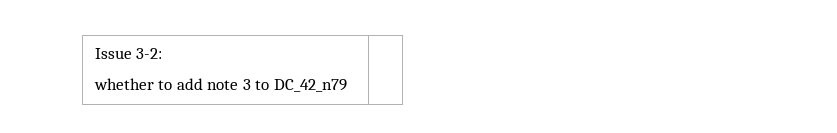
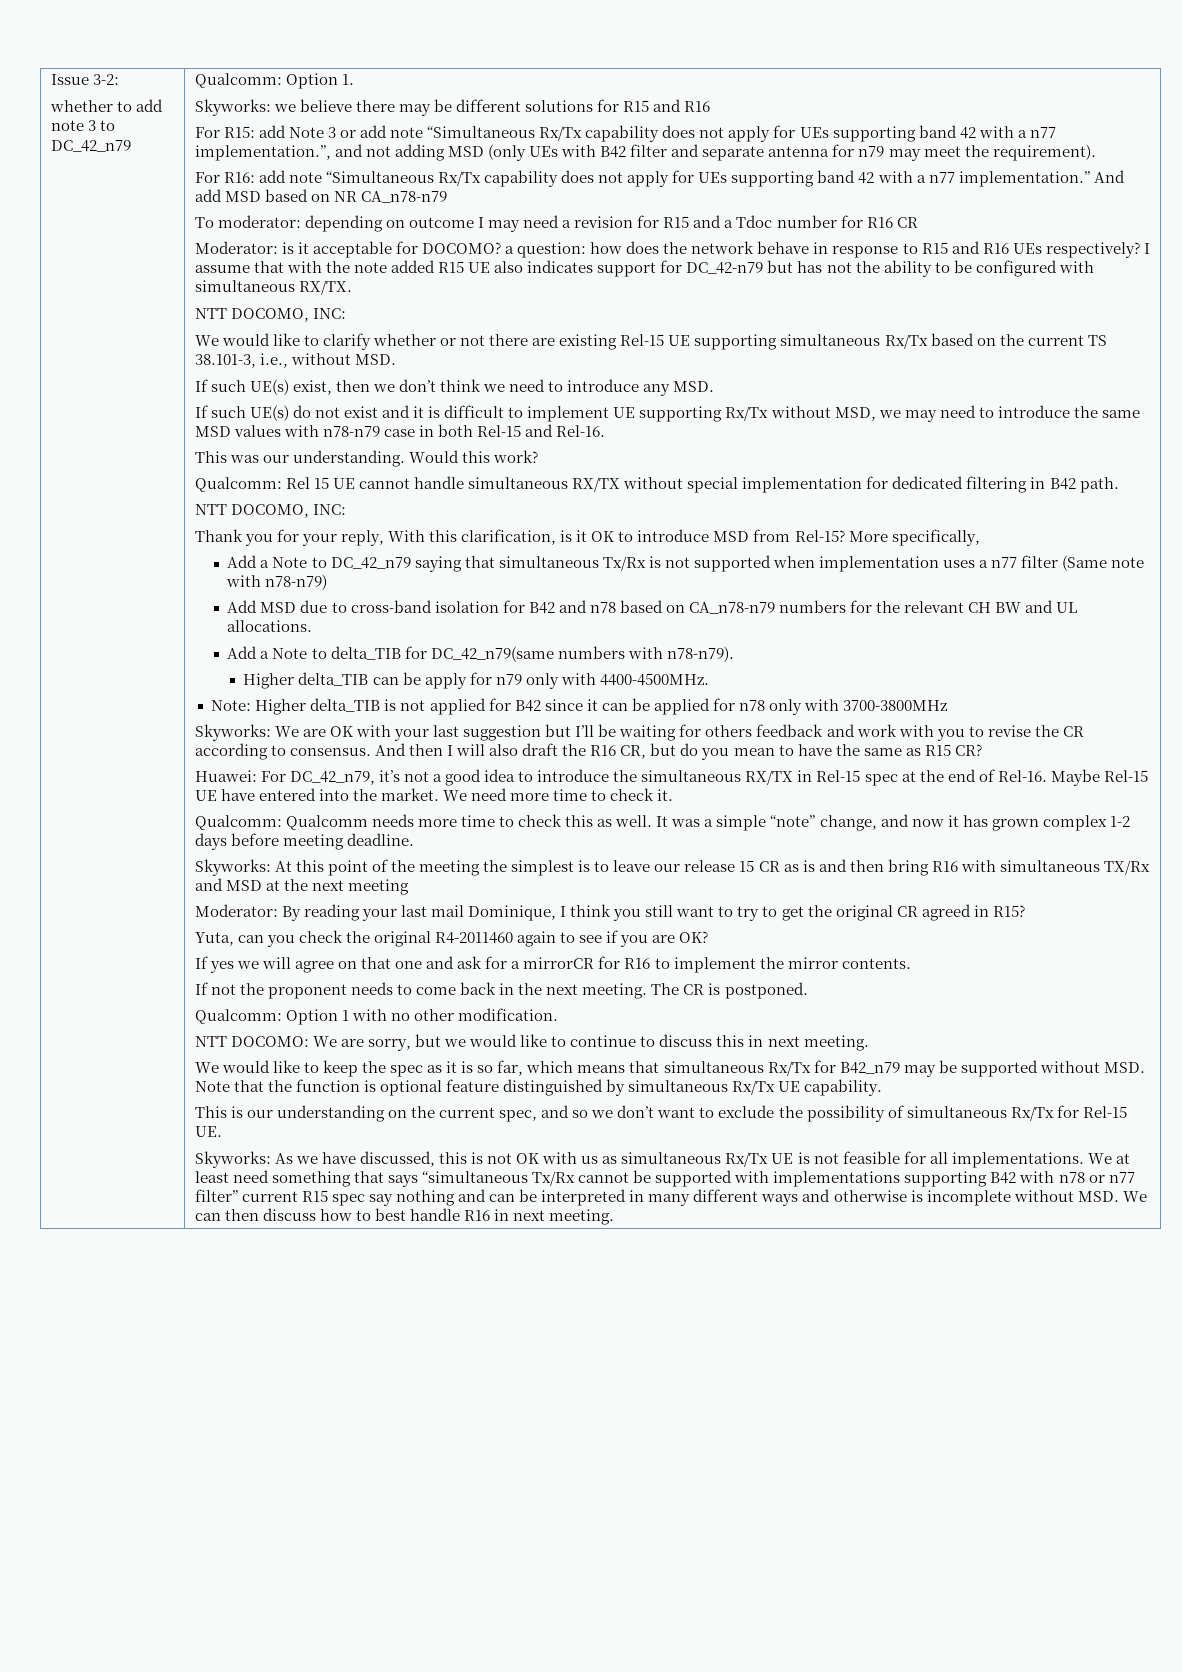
+ Qualcomm: Option 1.
+ Skyworks: we believe there may be different solutions for R15 and R16
+ For R15: add Note 3 or add note “Simultaneous Rx/Tx capability does not apply for UEs supporting band 42 with a n77 implementation.”, and not adding MSD (only UEs with B42 filter and separate antenna for n79 may meet the requirement).
+ For R16: add note “Simultaneous Rx/Tx capability does not apply for UEs supporting band 42 with a n77 implementation.” And add MSD based on NR CA_n78-n79
+ To moderator: depending on outcome I may need a revision for R15 and a Tdoc number for R16 CR
+ Moderator: is it acceptable for DOCOMO? a question: how does the network behave in response to R15 and R16 UEs respectively? I assume that with the note added R15 UE also indicates support for DC_42-n79 but has not the ability to be configured with simultaneous RX/TX.
+ NTT DOCOMO, INC:
+ We would like to clarify whether or not there are existing Rel-15 UE supporting simultaneous Rx/Tx based on the current TS 38.101-3, i.e., without MSD.
+ If such UE(s) exist, then we don’t think we need to introduce any MSD.
+ If such UE(s) do not exist and it is difficult to implement UE supporting Rx/Tx without MSD, we may need to introduce the same MSD values with n78-n79 case in both Rel-15 and Rel-16.
+ This was our understanding. Would this work?
+ Qualcomm: Rel 15 UE cannot handle simultaneous RX/TX without special implementation for dedicated filtering in B42 path.
+ NTT DOCOMO, INC:
+ Thank you for your reply, With this clarification, is it OK to introduce MSD from Rel-15? More specifically,
+ Add a Note to DC_42_n79 saying that simultaneous Tx/Rx is not supported when implementation uses a n77 filter (Same note with n78-n79)
+ Add MSD due to cross-band isolation for B42 and n78 based on CA_n78-n79 numbers for the relevant CH BW and UL allocations.
+ Add a Note to delta_TIB for DC_42_n79(same numbers with n78-n79).
+ Higher delta_TIB can be apply for n79 only with 4400-4500MHz.
+ Note: Higher delta_TIB is not applied for B42 since it can be applied for n78 only with 3700-3800MHz
+ Skyworks: We are OK with your last suggestion but I’ll be waiting for others feedback and work with you to revise the CR according to consensus. And then I will also draft the R16 CR, but do you mean to have the same as R15 CR?
+ Huawei: For DC_42_n79, it’s not a good idea to introduce the simultaneous RX/TX in Rel-15 spec at the end of Rel-16. Maybe Rel-15 UE have entered into the market. We need more time to check it.
+ Qualcomm: Qualcomm needs more time to check this as well. It was a simple “note” change, and now it has grown complex 1-2 days before meeting deadline.
+ Skyworks: At this point of the meeting the simplest is to leave our release 15 CR as is and then bring R16 with simultaneous TX/Rx and MSD at the next meeting
+ Moderator: By reading your last mail Dominique, I think you still want to try to get the original CR agreed in R15?
+ Yuta, can you check the original R4-2011460 again to see if you are OK?
+ If yes we will agree on that one and ask for a mirrorCR for R16 to implement the mirror contents.
+ If not the proponent needs to come back in the next meeting. The CR is postponed.
+ Qualcomm: Option 1 with no other modification.
+ NTT DOCOMO: We are sorry, but we would like to continue to discuss this in next meeting.
+ We would like to keep the spec as it is so far, which means that simultaneous Rx/Tx for B42_n79 may be supported without MSD. Note that the function is optional feature distinguished by simultaneous Rx/Tx UE capability.
+ This is our understanding on the current spec, and so we don’t want to exclude the possibility of simultaneous Rx/Tx for Rel-15 UE.
+ Skyworks: As we have discussed, this is not OK with us as simultaneous Rx/Tx UE is not feasible for all implementations. We at least need something that says “simultaneous Tx/Rx cannot be supported with implementations supporting B42 with n78 or n77 filter” current R15 spec say nothing and can be interpreted in many different ways and otherwise is incomplete without MSD. We can then discuss how to best handle R16 in next meeting.

